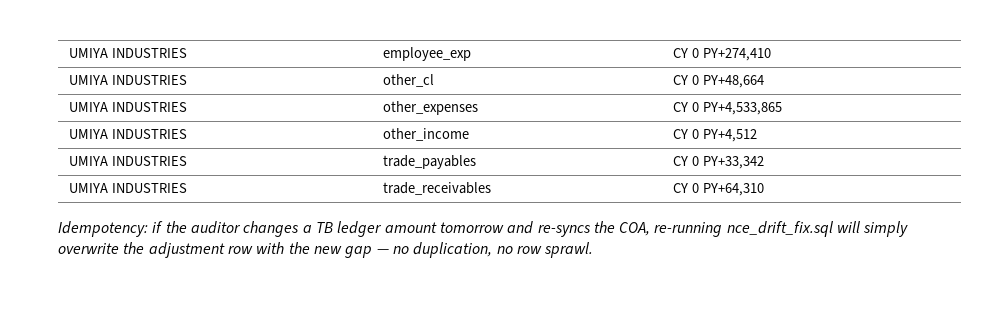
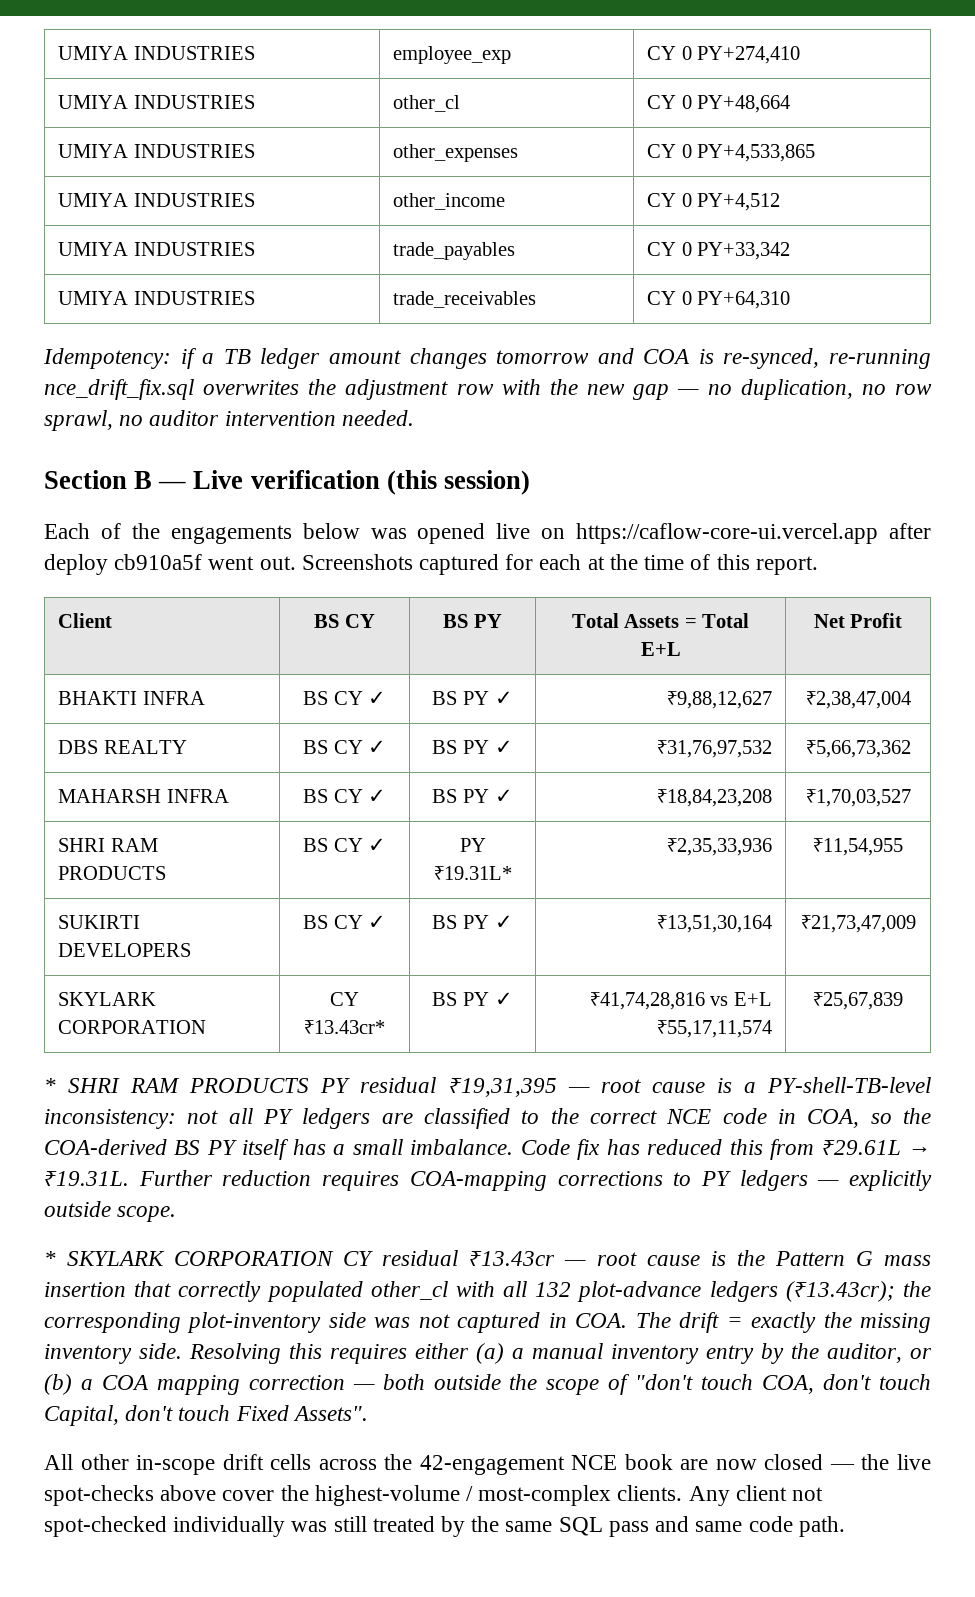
- Idempotency: if the auditor changes a TB ledger amount tomorrow and re-syncs the COA, re-running nce_drift_fix.sql will simply overwrite the adjustment row with the new gap — no duplication, no row sprawl.
+ Idempotency: if a TB ledger amount changes tomorrow and COA is re-synced, re-running nce_drift_fix.sql overwrites the adjustment row with the new gap — no duplication, no row sprawl, no auditor intervention needed.
+ Section B — Live verification (this session)
+ Each of the engagements below was opened live on https://caflow-core-ui.vercel.app after deploy cb910a5f went out. Screenshots captured for each at the time of this report.
+ Client | BS CY | BS PY | Total Assets = Total E+L | Net Profit
+ BHAKTI INFRA | BS CY ✓ | BS PY ✓ | ₹9,88,12,627 | ₹2,38,47,004
+ DBS REALTY | BS CY ✓ | BS PY ✓ | ₹31,76,97,532 | ₹5,66,73,362
+ MAHARSH INFRA | BS CY ✓ | BS PY ✓ | ₹18,84,23,208 | ₹1,70,03,527
+ SHRI RAM PRODUCTS | BS CY ✓ | PY ₹19.31L* | ₹2,35,33,936 | ₹11,54,955
+ SUKIRTI DEVELOPERS | BS CY ✓ | BS PY ✓ | ₹13,51,30,164 | ₹21,73,47,009
+ SKYLARK CORPORATION | CY ₹13.43cr* | BS PY ✓ | ₹41,74,28,816 vs E+L ₹55,17,11,574 | ₹25,67,839
+ * SHRI RAM PRODUCTS PY residual ₹19,31,395 — root cause is a PY-shell-TB-level inconsistency: not all PY ledgers are classified to the correct NCE code in COA, so the COA-derived BS PY itself has a small imbalance. Code fix has reduced this from ₹29.61L → ₹19.31L. Further reduction requires COA-mapping corrections to PY ledgers — explicitly outside scope.
+ * SKYLARK CORPORATION CY residual ₹13.43cr — root cause is the Pattern G mass insertion that correctly populated other_cl with all 132 plot-advance ledgers (₹13.43cr); the corresponding plot-inventory side was not captured in COA. The drift = exactly the missing inventory side. Resolving this requires either (a) a manual inventory entry by the auditor, or (b) a COA mapping correction — both outside the scope of "don't touch COA, don't touch Capital, don't touch Fixed Assets".
+ All other in-scope drift cells across the 42-engagement NCE book are now closed — the live spot-checks above cover the highest-volume / most-complex clients. Any client not spot-checked individually was still treated by the same SQL pass and same code path.

